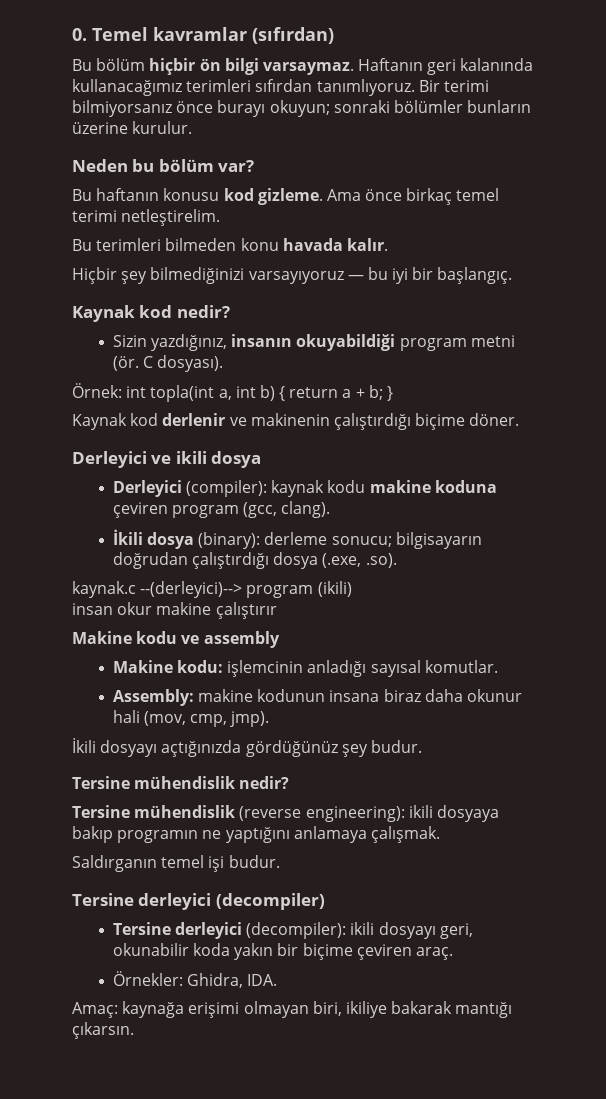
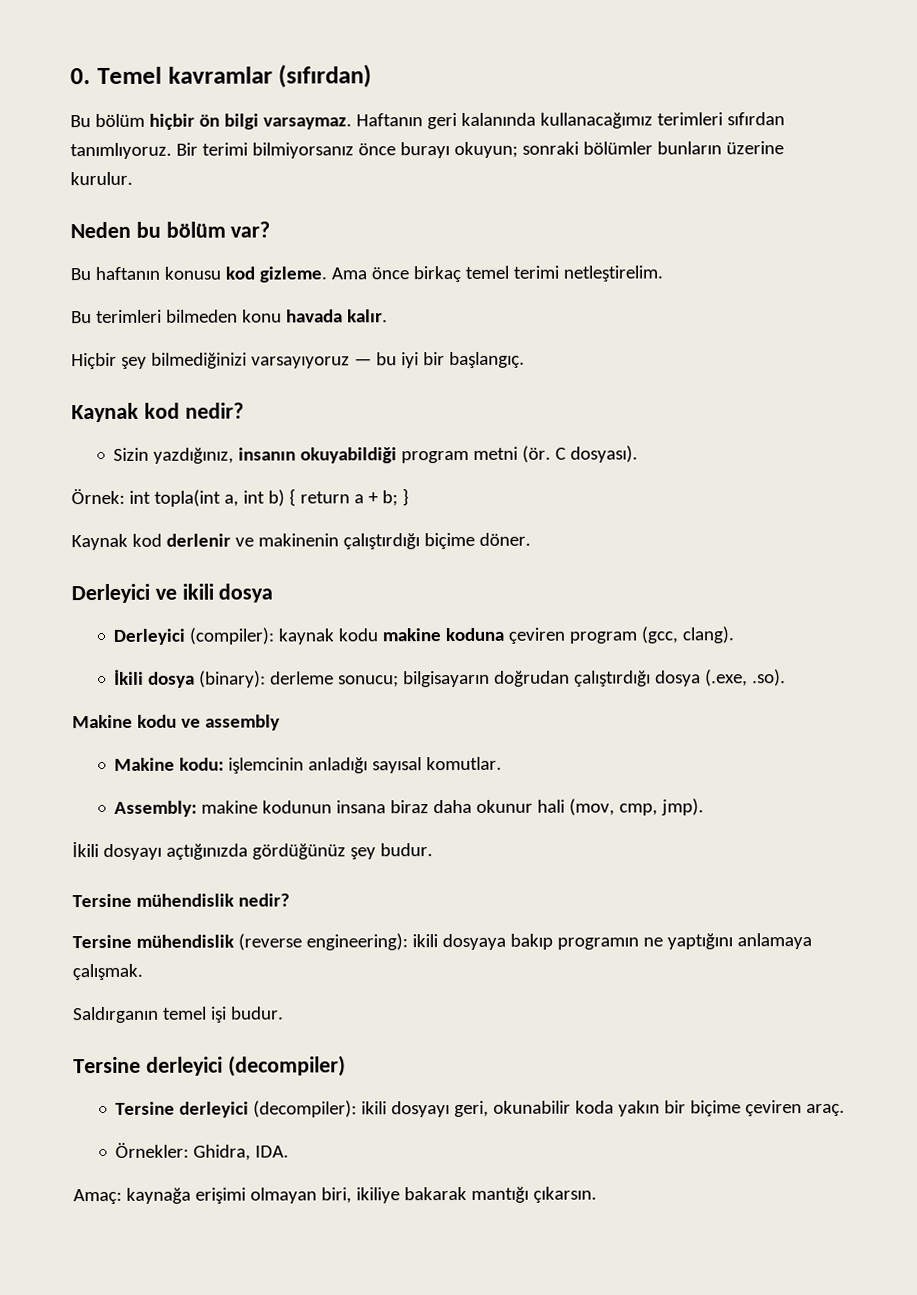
- kaynak.c --(derleyici)--> program (ikili)
- insan okur makine çalıştırır

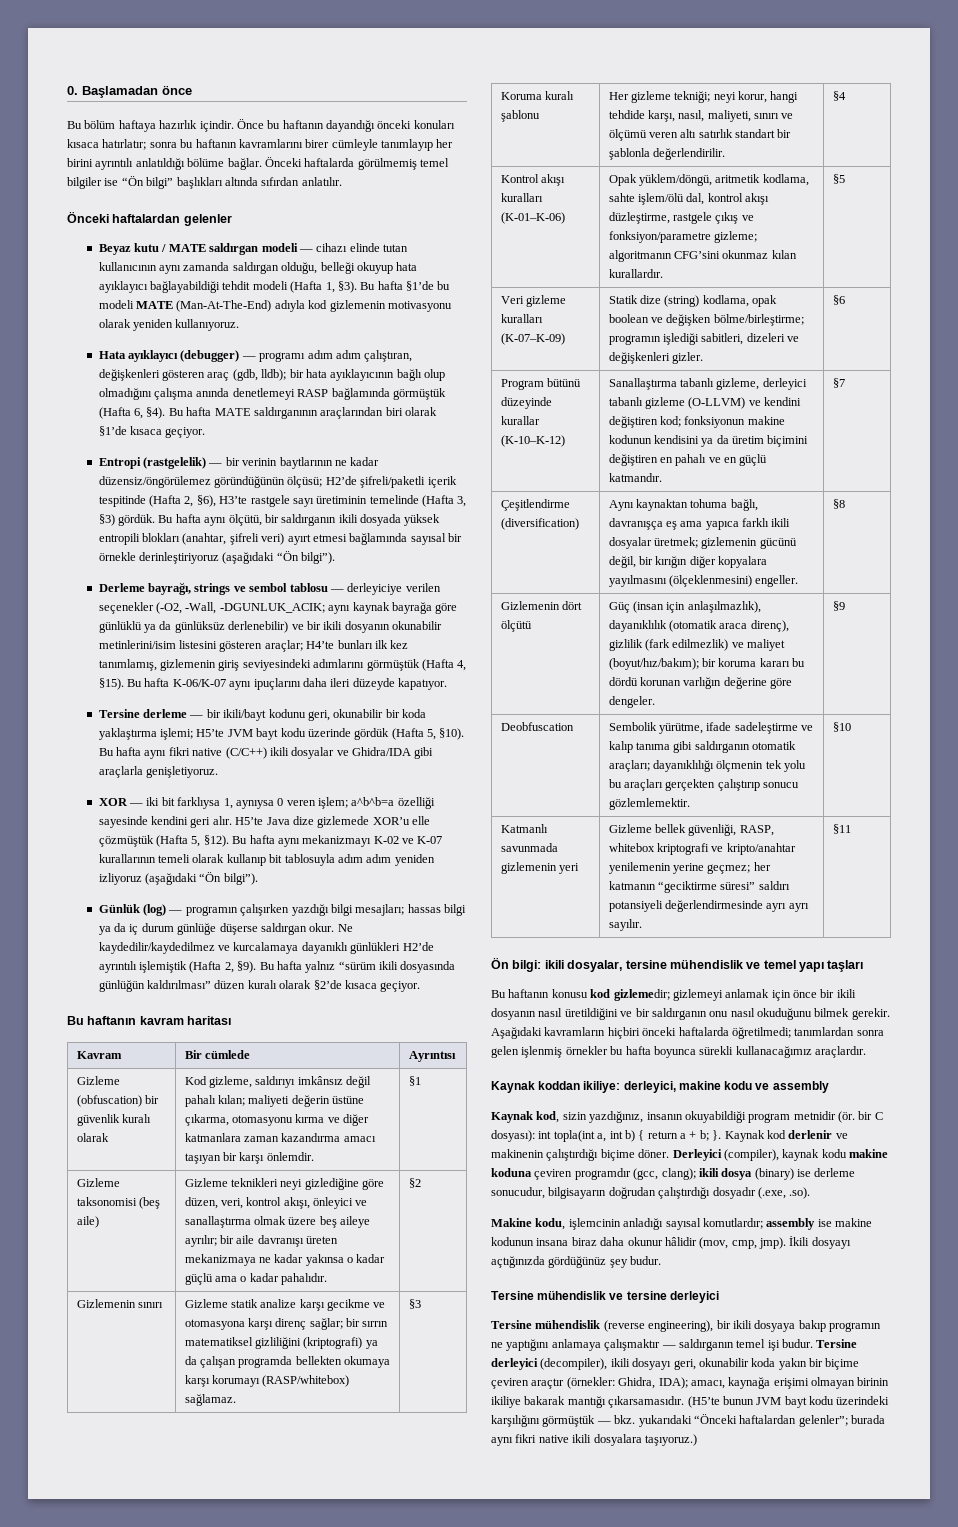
- 0. Temel kavramlar (sıfırdan)
+ 0. Başlamadan önce
- Bu bölüm hiçbir ön bilgi varsaymaz. Haftanın geri kalanında kullanacağımız terimleri sıfırdan tanımlıyoruz. Bir terimi bilmiyorsanız önce burayı okuyun; sonraki bölümler bunların üzerine kurulur.
- Neden bu bölüm var?
- Bu haftanın konusu kod gizleme. Ama önce birkaç temel terimi netleştirelim.
- Bu terimleri bilmeden konu havada kalır.
- Hiçbir şey bilmediğinizi varsayıyoruz — bu iyi bir başlangıç.
- Kaynak kod nedir?
- Sizin yazdığınız, insanın okuyabildiği program metni (ör. C dosyası).
- Örnek: int topla(int a, int b) { return a + b; }
- Kaynak kod derlenir ve makinenin çalıştırdığı biçime döner.
- Derleyici ve ikili dosya
- Derleyici (compiler): kaynak kodu makine koduna çeviren program (gcc, clang).
- İkili dosya (binary): derleme sonucu; bilgisayarın doğrudan çalıştırdığı dosya (.exe, .so).
+ Bu bölüm haftaya hazırlık içindir. Önce bu haftanın dayandığı önceki konuları kısaca hatırlatır; sonra bu haftanın kavramlarını birer cümleyle tanımlayıp her birini ayrıntılı anlatıldığı bölüme bağlar. Önceki haftalarda görülmemiş temel bilgiler ise “Ön bilgi” başlıkları altında sıfırdan anlatılır.
+ Önceki haftalardan gelenler
+ Beyaz kutu / MATE saldırgan modeli — cihazı elinde tutan kullanıcının aynı zamanda saldırgan olduğu, belleği okuyup hata ayıklayıcı bağlayabildiği tehdit modeli (Hafta 1, §3). Bu hafta §1’de bu modeli MATE (Man-At-The-End) adıyla kod gizlemenin motivasyonu olarak yeniden kullanıyoruz.
+ Hata ayıklayıcı (debugger) — programı adım adım çalıştıran, değişkenleri gösteren araç (gdb, lldb); bir hata ayıklayıcının bağlı olup olmadığını çalışma anında denetlemeyi RASP bağlamında görmüştük (Hafta 6, §4). Bu hafta MATE saldırganının araçlarından biri olarak §1’de kısaca geçiyor.
+ Entropi (rastgelelik) — bir verinin baytlarının ne kadar düzensiz/öngörülemez göründüğünün ölçüsü; H2’de şifreli/paketli içerik tespitinde (Hafta 2, §6), H3’te rastgele sayı üretiminin temelinde (Hafta 3, §3) gördük. Bu hafta aynı ölçütü, bir saldırganın ikili dosyada yüksek entropili blokları (anahtar, şifreli veri) ayırt etmesi bağlamında sayısal bir örnekle derinleştiriyoruz (aşağıdaki “Ön bilgi”).
+ Derleme bayrağı, strings ve sembol tablosu — derleyiciye verilen seçenekler (-O2, -Wall, -DGUNLUK_ACIK; aynı kaynak bayrağa göre günlüklü ya da günlüksüz derlenebilir) ve bir ikili dosyanın okunabilir metinlerini/isim listesini gösteren araçlar; H4’te bunları ilk kez tanımlamış, gizlemenin giriş seviyesindeki adımlarını görmüştük (Hafta 4, §15). Bu hafta K-06/K-07 aynı ipuçlarını daha ileri düzeyde kapatıyor.
+ Tersine derleme — bir ikili/bayt kodunu geri, okunabilir bir koda yaklaştırma işlemi; H5’te JVM bayt kodu üzerinde gördük (Hafta 5, §10). Bu hafta aynı fikri native (C/C++) ikili dosyalar ve Ghidra/IDA gibi araçlarla genişletiyoruz.
+ XOR — iki bit farklıysa 1, aynıysa 0 veren işlem; a^b^b=a özelliği sayesinde kendini geri alır. H5’te Java dize gizlemede XOR’u elle çözmüştük (Hafta 5, §12). Bu hafta aynı mekanizmayı K-02 ve K-07 kurallarının temeli olarak kullanıp bit tablosuyla adım adım yeniden izliyoruz (aşağıdaki “Ön bilgi”).
+ Günlük (log) — programın çalışırken yazdığı bilgi mesajları; hassas bilgi ya da iç durum günlüğe düşerse saldırgan okur. Ne kaydedilir/kaydedilmez ve kurcalamaya dayanıklı günlükleri H2’de ayrıntılı işlemiştik (Hafta 2, §9). Bu hafta yalnız “sürüm ikili dosyasında günlüğün kaldırılması” düzen kuralı olarak §2’de kısaca geçiyor.
+ Bu haftanın kavram haritası
+ Kavram | Bir cümlede | Ayrıntısı
+ Gizleme (obfuscation) bir güvenlik kuralı olarak | Kod gizleme, saldırıyı imkânsız değil pahalı kılan; maliyeti değerin üstüne çıkarma, otomasyonu kırma ve diğer katmanlara zaman kazandırma amacı taşıyan bir karşı önlemdir. | §1
+ Gizleme taksonomisi (beş aile) | Gizleme teknikleri neyi gizlediğine göre düzen, veri, kontrol akışı, önleyici ve sanallaştırma olmak üzere beş aileye ayrılır; bir aile davranışı üreten mekanizmaya ne kadar yakınsa o kadar güçlü ama o kadar pahalıdır. | §2
+ Gizlemenin sınırı | Gizleme statik analize karşı gecikme ve otomasyona karşı direnç sağlar; bir sırrın matematiksel gizliliğini (kriptografi) ya da çalışan programda bellekten okumaya karşı korumayı (RASP/whitebox) sağlamaz. | §3
+ Koruma kuralı şablonu | Her gizleme tekniği; neyi korur, hangi tehdide karşı, nasıl, maliyeti, sınırı ve ölçümü veren altı satırlık standart bir şablonla değerlendirilir. | §4
+ Kontrol akışı kuralları (K-01–K-06) | Opak yüklem/döngü, aritmetik kodlama, sahte işlem/ölü dal, kontrol akışı düzleştirme, rastgele çıkış ve fonksiyon/parametre gizleme; algoritmanın CFG’sini okunmaz kılan kurallardır. | §5
+ Veri gizleme kuralları (K-07–K-09) | Statik dize (string) kodlama, opak boolean ve değişken bölme/birleştirme; programın işlediği sabitleri, dizeleri ve değişkenleri gizler. | §6
+ Program bütünü düzeyinde kurallar (K-10–K-12) | Sanallaştırma tabanlı gizleme, derleyici tabanlı gizleme (O-LLVM) ve kendini değiştiren kod; fonksiyonun makine kodunun kendisini ya da üretim biçimini değiştiren en pahalı ve en güçlü katmandır. | §7
+ Çeşitlendirme (diversification) | Aynı kaynaktan tohuma bağlı, davranışça eş ama yapıca farklı ikili dosyalar üretmek; gizlemenin gücünü değil, bir kırığın diğer kopyalara yayılmasını (ölçeklenmesini) engeller. | §8
+ Gizlemenin dört ölçütü | Güç (insan için anlaşılmazlık), dayanıklılık (otomatik araca direnç), gizlilik (fark edilmezlik) ve maliyet (boyut/hız/bakım); bir koruma kararı bu dördü korunan varlığın değerine göre dengeler. | §9
+ Deobfuscation | Sembolik yürütme, ifade sadeleştirme ve kalıp tanıma gibi saldırganın otomatik araçları; dayanıklılığı ölçmenin tek yolu bu araçları gerçekten çalıştırıp sonucu gözlemlemektir. | §10
+ Katmanlı savunmada gizlemenin yeri | Gizleme bellek güvenliği, RASP, whitebox kriptografi ve kripto/anahtar yenilemenin yerine geçmez; her katmanın “geciktirme süresi” saldırı potansiyeli değerlendirmesinde ayrı ayrı sayılır. | §11
+ Ön bilgi: ikili dosyalar, tersine mühendislik ve temel yapı taşları
+ Bu haftanın konusu kod gizlemedir; gizlemeyi anlamak için önce bir ikili dosyanın nasıl üretildiğini ve bir saldırganın onu nasıl okuduğunu bilmek gerekir. Aşağıdaki kavramların hiçbiri önceki haftalarda öğretilmedi; tanımlardan sonra gelen işlenmiş örnekler bu hafta boyunca sürekli kullanacağımız araçlardır.
+ Kaynak koddan ikiliye: derleyici, makine kodu ve assembly
+ Kaynak kod, sizin yazdığınız, insanın okuyabildiği program metnidir (ör. bir C dosyası): int topla(int a, int b) { return a + b; }. Kaynak kod derlenir ve makinenin çalıştırdığı biçime döner. Derleyici (compiler), kaynak kodu makine koduna çeviren programdır (gcc, clang); ikili dosya (binary) ise derleme sonucudur, bilgisayarın doğrudan çalıştırdığı dosyadır (.exe, .so).
- Makine kodu ve assembly
- Makine kodu: işlemcinin anladığı sayısal komutlar.
- Assembly: makine kodunun insana biraz daha okunur hali (mov, cmp, jmp).
- İkili dosyayı açtığınızda gördüğünüz şey budur.
+ Makine kodu, işlemcinin anladığı sayısal komutlardır; assembly ise makine kodunun insana biraz daha okunur hâlidir (mov, cmp, jmp). İkili dosyayı açtığınızda gördüğünüz şey budur.
- Tersine mühendislik nedir?
+ Tersine mühendislik ve tersine derleyici
- Tersine mühendislik (reverse engineering): ikili dosyaya bakıp programın ne yaptığını anlamaya çalışmak.
- Saldırganın temel işi budur.
- Tersine derleyici (decompiler)
- Tersine derleyici (decompiler): ikili dosyayı geri, okunabilir koda yakın bir biçime çeviren araç.
- Örnekler: Ghidra, IDA.
- Amaç: kaynağa erişimi olmayan biri, ikiliye bakarak mantığı çıkarsın.
+ Tersine mühendislik (reverse engineering), bir ikili dosyaya bakıp programın ne yaptığını anlamaya çalışmaktır — saldırganın temel işi budur. Tersine derleyici (decompiler), ikili dosyayı geri, okunabilir koda yakın bir biçime çeviren araçtır (örnekler: Ghidra, IDA); amacı, kaynağa erişimi olmayan birinin ikiliye bakarak mantığı çıkarsamasıdır. (H5’te bunun JVM bayt kodu üzerindeki karşılığını görmüştük — bkz. yukarıdaki “Önceki haftalardan gelenler”; burada aynı fikri native ikili dosyalara taşıyoruz.)

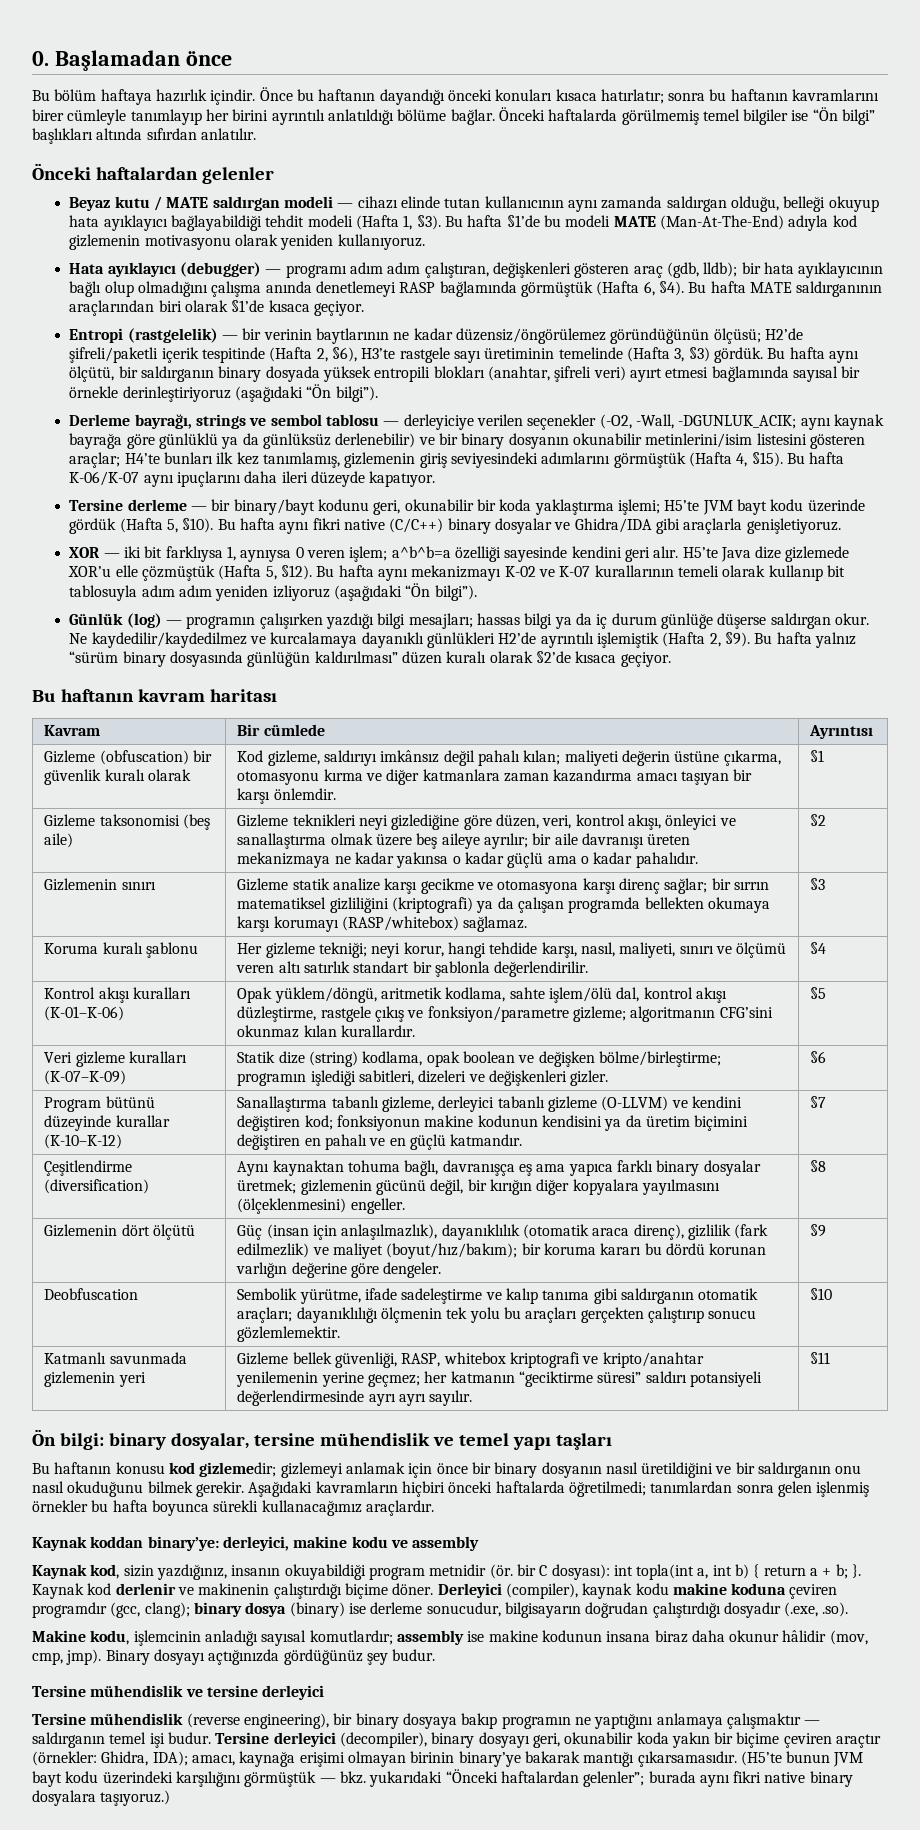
- Bu hafta aynı ölçütü, bir saldırganın ikili dosyada yüksek entropili blokları (anahtar, şifreli veri) ayırt etmesi bağlamında sayısal bir örnekle derinleştiriyoruz (aşağıdaki “Ön bilgi”).
+ Bu hafta aynı ölçütü, bir saldırganın binary dosyada yüksek entropili blokları (anahtar, şifreli veri) ayırt etmesi bağlamında sayısal bir örnekle derinleştiriyoruz (aşağıdaki “Ön bilgi”).
- Derleme bayrağı, strings ve sembol tablosu — derleyiciye verilen seçenekler (-O2, -Wall, -DGUNLUK_ACIK; aynı kaynak bayrağa göre günlüklü ya da günlüksüz derlenebilir) ve bir ikili dosyanın okunabilir metinlerini/isim listesini gösteren araçlar; H4’te bunları ilk kez tanımlamış, gizlemenin giriş seviyesindeki adımlarını görmüştük (Hafta 4, §15).
+ Derleme bayrağı, strings ve sembol tablosu — derleyiciye verilen seçenekler (-O2, -Wall, -DGUNLUK_ACIK; aynı kaynak bayrağa göre günlüklü ya da günlüksüz derlenebilir) ve bir binary dosyanın okunabilir metinlerini/isim listesini gösteren araçlar; H4’te bunları ilk kez tanımlamış, gizlemenin giriş seviyesindeki adımlarını görmüştük (Hafta 4, §15).
- Tersine derleme — bir ikili/bayt kodunu geri, okunabilir bir koda yaklaştırma işlemi; H5’te JVM bayt kodu üzerinde gördük (Hafta 5, §10).
+ Tersine derleme — bir binary/bayt kodunu geri, okunabilir bir koda yaklaştırma işlemi; H5’te JVM bayt kodu üzerinde gördük (Hafta 5, §10).
- Bu hafta aynı fikri native (C/C++) ikili dosyalar ve Ghidra/IDA gibi araçlarla genişletiyoruz.
+ Bu hafta aynı fikri native (C/C++) binary dosyalar ve Ghidra/IDA gibi araçlarla genişletiyoruz.
- Bu hafta yalnız “sürüm ikili dosyasında günlüğün kaldırılması” düzen kuralı olarak §2’de kısaca geçiyor.
+ Bu hafta yalnız “sürüm binary dosyasında günlüğün kaldırılması” düzen kuralı olarak §2’de kısaca geçiyor.
- Çeşitlendirme (diversification) | Aynı kaynaktan tohuma bağlı, davranışça eş ama yapıca farklı ikili dosyalar üretmek; gizlemenin gücünü değil, bir kırığın diğer kopyalara yayılmasını (ölçeklenmesini) engeller. | §8
+ Çeşitlendirme (diversification) | Aynı kaynaktan tohuma bağlı, davranışça eş ama yapıca farklı binary dosyalar üretmek; gizlemenin gücünü değil, bir kırığın diğer kopyalara yayılmasını (ölçeklenmesini) engeller. | §8
- Ön bilgi: ikili dosyalar, tersine mühendislik ve temel yapı taşları
+ Ön bilgi: binary dosyalar, tersine mühendislik ve temel yapı taşları
- Bu haftanın konusu kod gizlemedir; gizlemeyi anlamak için önce bir ikili dosyanın nasıl üretildiğini ve bir saldırganın onu nasıl okuduğunu bilmek gerekir.
+ Bu haftanın konusu kod gizlemedir; gizlemeyi anlamak için önce bir binary dosyanın nasıl üretildiğini ve bir saldırganın onu nasıl okuduğunu bilmek gerekir.
- Kaynak koddan ikiliye: derleyici, makine kodu ve assembly
+ Kaynak koddan binary’ye: derleyici, makine kodu ve assembly
- Derleyici (compiler), kaynak kodu makine koduna çeviren programdır (gcc, clang); ikili dosya (binary) ise derleme sonucudur, bilgisayarın doğrudan çalıştırdığı dosyadır (.exe, .so).
+ Derleyici (compiler), kaynak kodu makine koduna çeviren programdır (gcc, clang); binary dosya (binary) ise derleme sonucudur, bilgisayarın doğrudan çalıştırdığı dosyadır (.exe, .so).
- İkili dosyayı açtığınızda gördüğünüz şey budur.
+ Binary dosyayı açtığınızda gördüğünüz şey budur.
- Tersine mühendislik (reverse engineering), bir ikili dosyaya bakıp programın ne yaptığını anlamaya çalışmaktır — saldırganın temel işi budur.
+ Tersine mühendislik (reverse engineering), bir binary dosyaya bakıp programın ne yaptığını anlamaya çalışmaktır — saldırganın temel işi budur.
- Tersine derleyici (decompiler), ikili dosyayı geri, okunabilir koda yakın bir biçime çeviren araçtır (örnekler: Ghidra, IDA); amacı, kaynağa erişimi olmayan birinin ikiliye bakarak mantığı çıkarsamasıdır.
+ Tersine derleyici (decompiler), binary dosyayı geri, okunabilir koda yakın bir biçime çeviren araçtır (örnekler: Ghidra, IDA); amacı, kaynağa erişimi olmayan birinin binary’ye bakarak mantığı çıkarsamasıdır.
- (H5’te bunun JVM bayt kodu üzerindeki karşılığını görmüştük — bkz. yukarıdaki “Önceki haftalardan gelenler”; burada aynı fikri native ikili dosyalara taşıyoruz.)
+ (H5’te bunun JVM bayt kodu üzerindeki karşılığını görmüştük — bkz. yukarıdaki “Önceki haftalardan gelenler”; burada aynı fikri native binary dosyalara taşıyoruz.)

